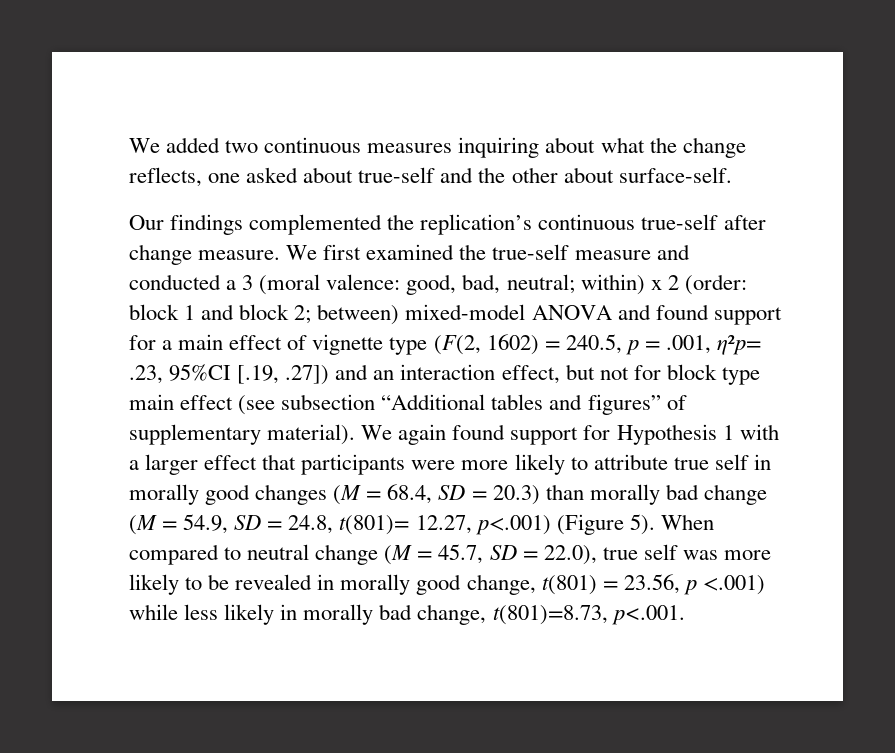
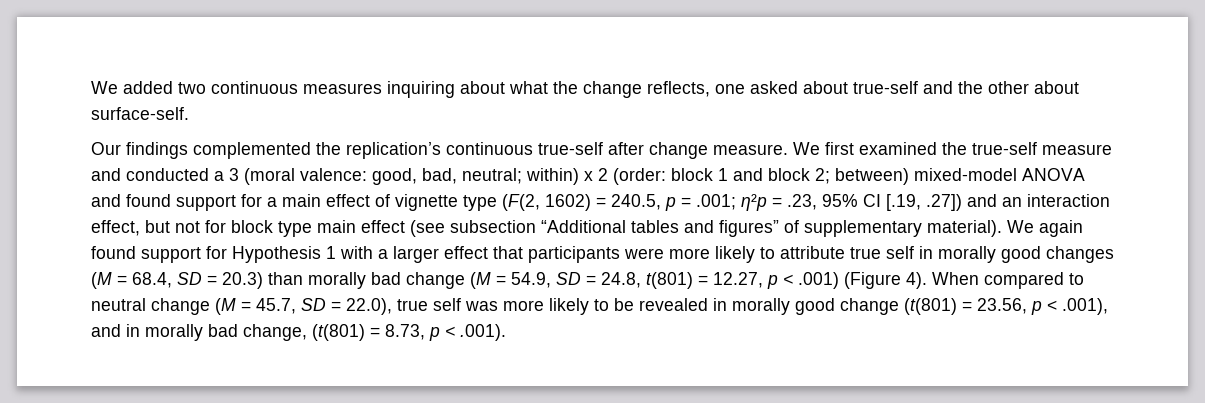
- between) mixed-model ANOVA and found support for a main effect of vignette type (F(2, 1602) = 240.5, p = .001, η²p= .23, 95%CI [.19, .27]) and an interaction effect, but not for block type main effect (see subsection “Additional tables and figures” of supplementary material).
+ between) mixed-model ANOVA and found support for a main effect of vignette type (F(2, 1602) = 240.5, p = .001; η²p = .23, 95% CI [.19, .27]) and an interaction effect, but not for block type main effect (see subsection “Additional tables and figures” of supplementary material).
- We again found support for Hypothesis 1 with a larger effect that participants were more likely to attribute true self in morally good changes (M = 68.4, SD = 20.3) than morally bad change (M = 54.9, SD = 24.8, t(801)= 12.27, p<.001) (Figure 5).
+ We again found support for Hypothesis 1 with a larger effect that participants were more likely to attribute true self in morally good changes (M = 68.4, SD = 20.3) than morally bad change (M = 54.9, SD = 24.8, t(801) = 12.27, p < .001) (Figure 4).
- When compared to neutral change (M = 45.7, SD = 22.0), true self was more likely to be revealed in morally good change, t(801) = 23.56, p <.001) while less likely in morally bad change, t(801)=8.73, p<.001.
+ When compared to neutral change (M = 45.7, SD = 22.0), true self was more likely to be revealed in morally good change (t(801) = 23.56, p < .001), and in morally bad change, (t(801) = 8.73, p < .001).

